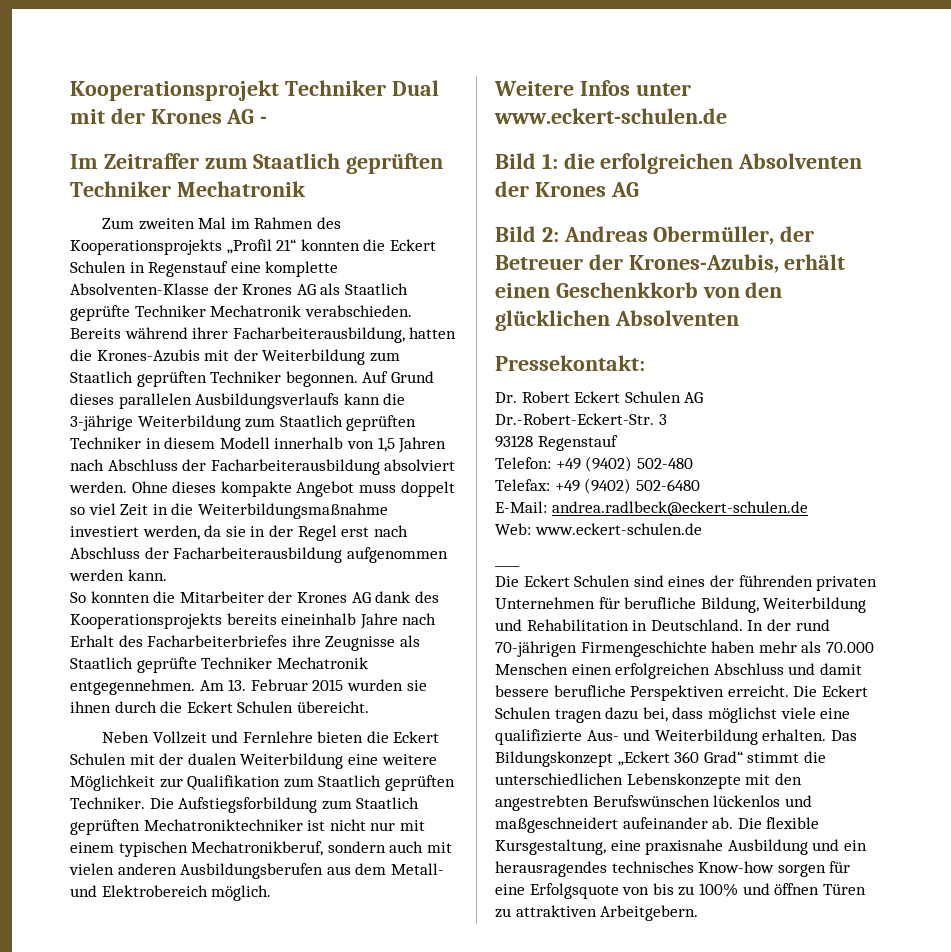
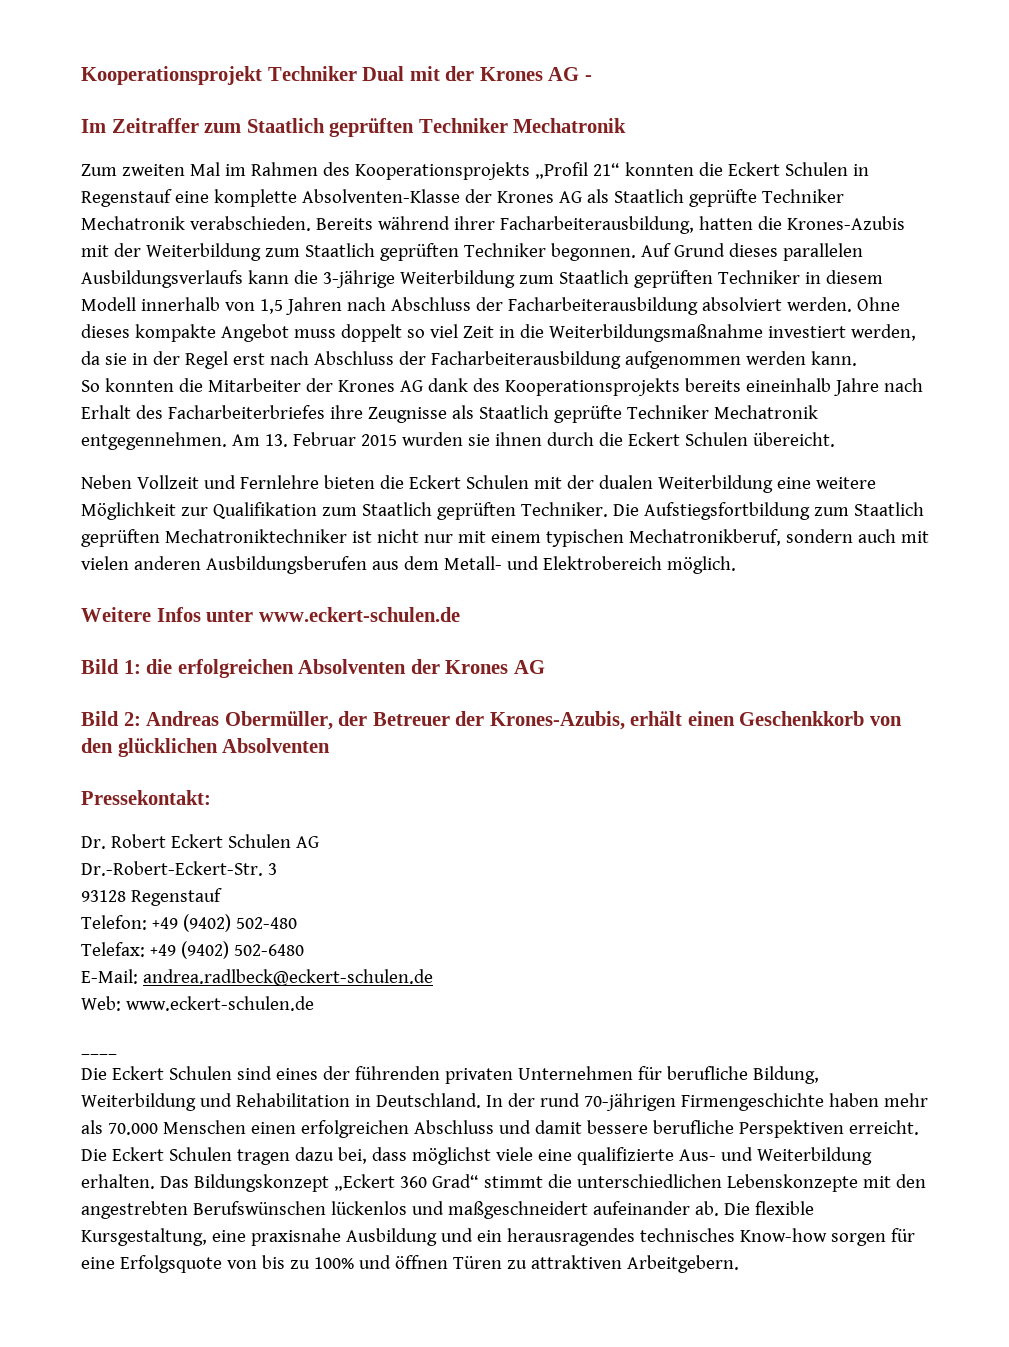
- Die Aufstiegsforbildung zum Staatlich geprüften Mechatroniktechniker ist nicht nur mit einem typischen Mechatronikberuf, sondern auch mit vielen anderen Ausbildungsberufen aus dem Metall- und Elektrobereich möglich.
+ Die Aufstiegsfortbildung zum Staatlich geprüften Mechatroniktechniker ist nicht nur mit einem typischen Mechatronikberuf, sondern auch mit vielen anderen Ausbildungsberufen aus dem Metall- und Elektrobereich möglich.

